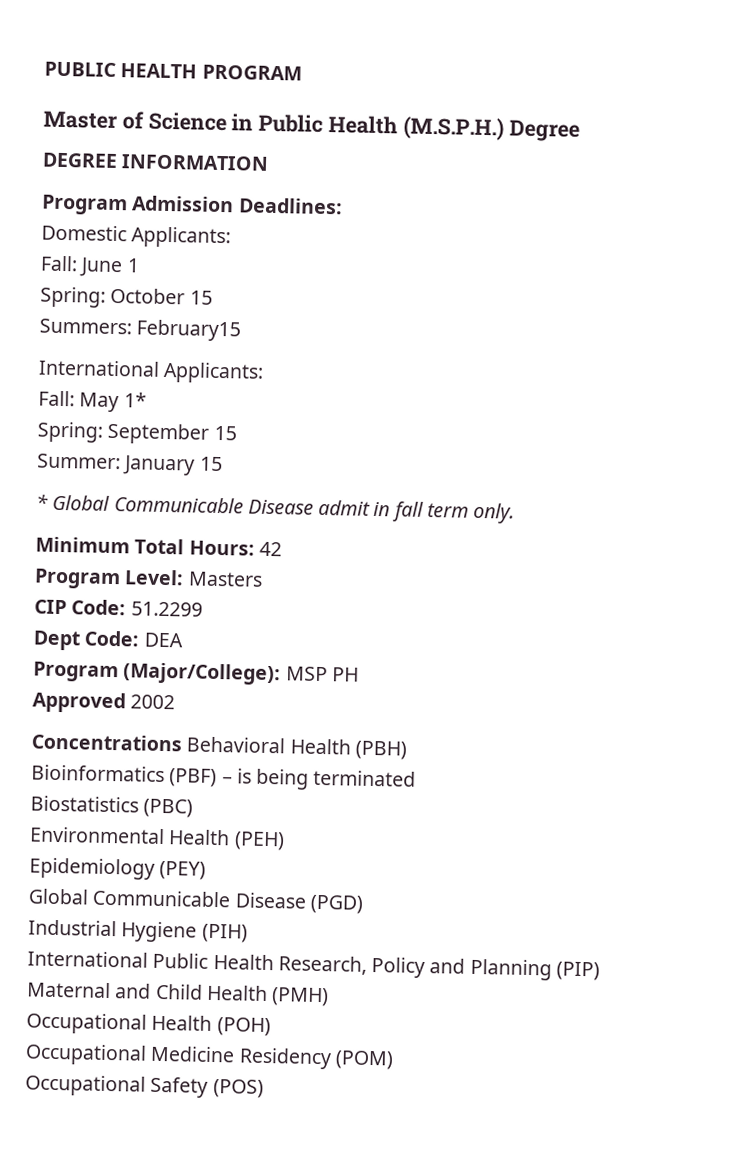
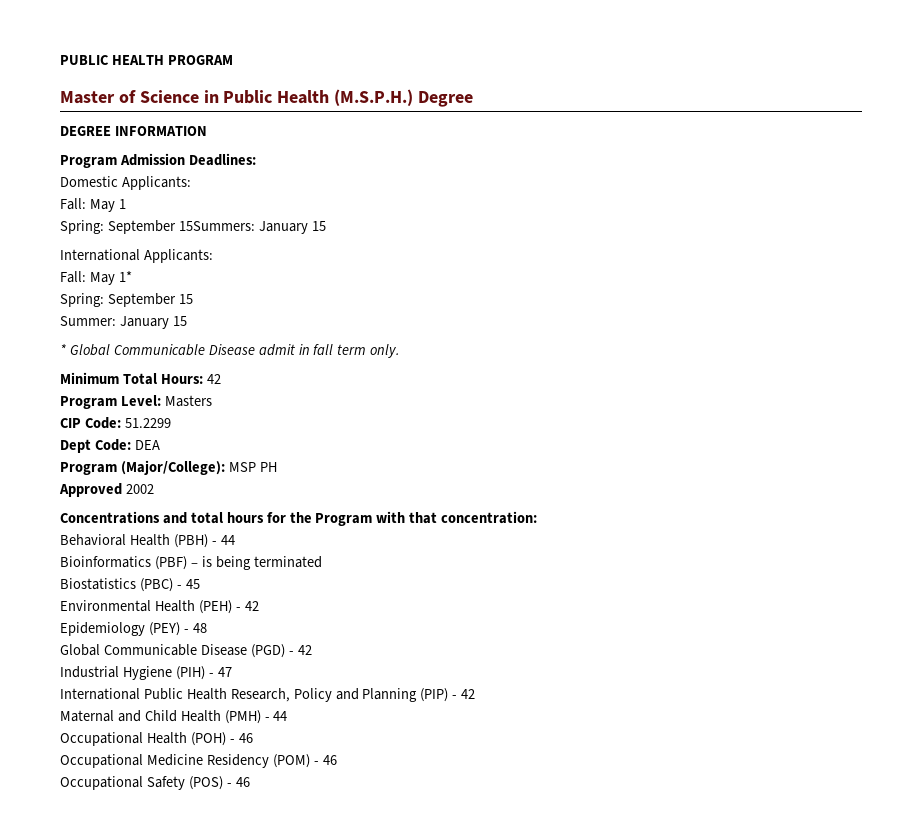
- Fall: June 1
+ Fall: May 1
- Spring: October 15
- Summers: February15
+ Spring: September 15Summers: January 15
- Concentrations Behavioral Health (PBH)
+ Concentrations and total hours for the Program with that concentration:
+ Behavioral Health (PBH) - 44
- Biostatistics (PBC)
+ Biostatistics (PBC) - 45
- Environmental Health (PEH)
+ Environmental Health (PEH) - 42
- Epidemiology (PEY)
+ Epidemiology (PEY) - 48
- Global Communicable Disease (PGD)
+ Global Communicable Disease (PGD) - 42
- Industrial Hygiene (PIH)
+ Industrial Hygiene (PIH) - 47
- International Public Health Research, Policy and Planning (PIP)
+ International Public Health Research, Policy and Planning (PIP) - 42
- Maternal and Child Health (PMH)
+ Maternal and Child Health (PMH) - 44
- Occupational Health (POH)
+ Occupational Health (POH) - 46
- Occupational Medicine Residency (POM)
+ Occupational Medicine Residency (POM) - 46
- Occupational Safety (POS)
+ Occupational Safety (POS) - 46

